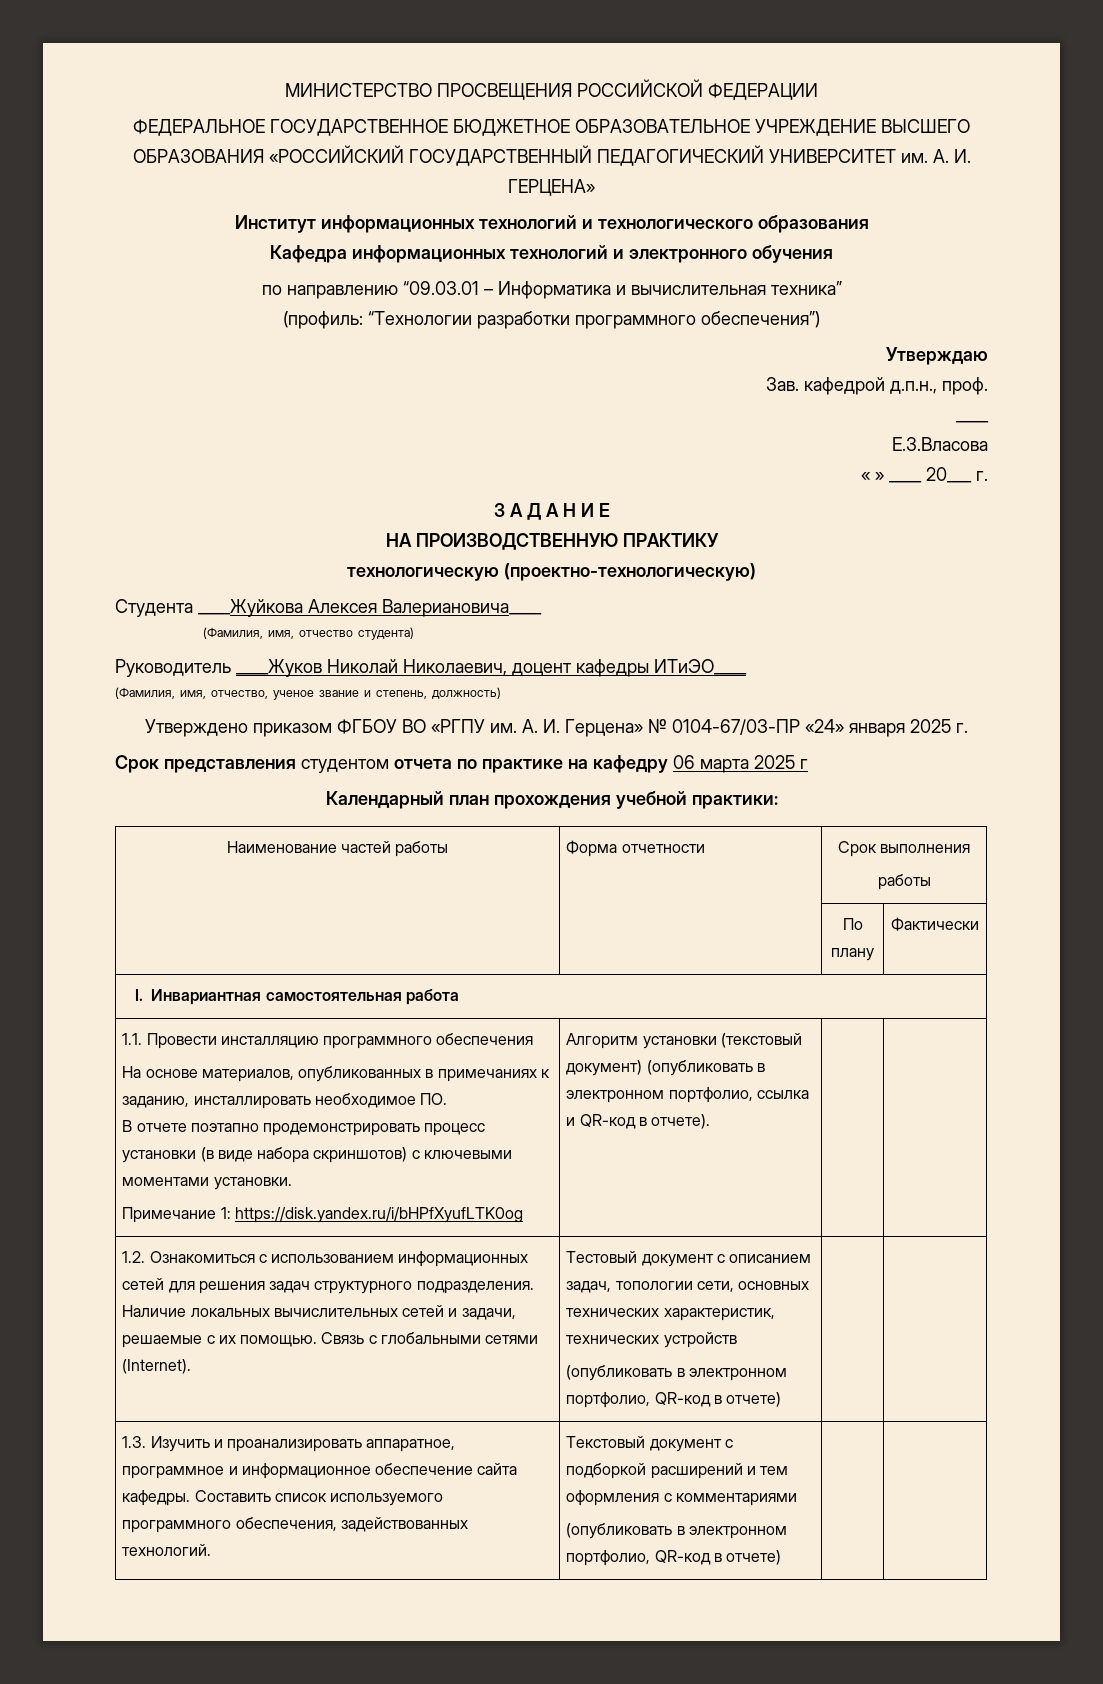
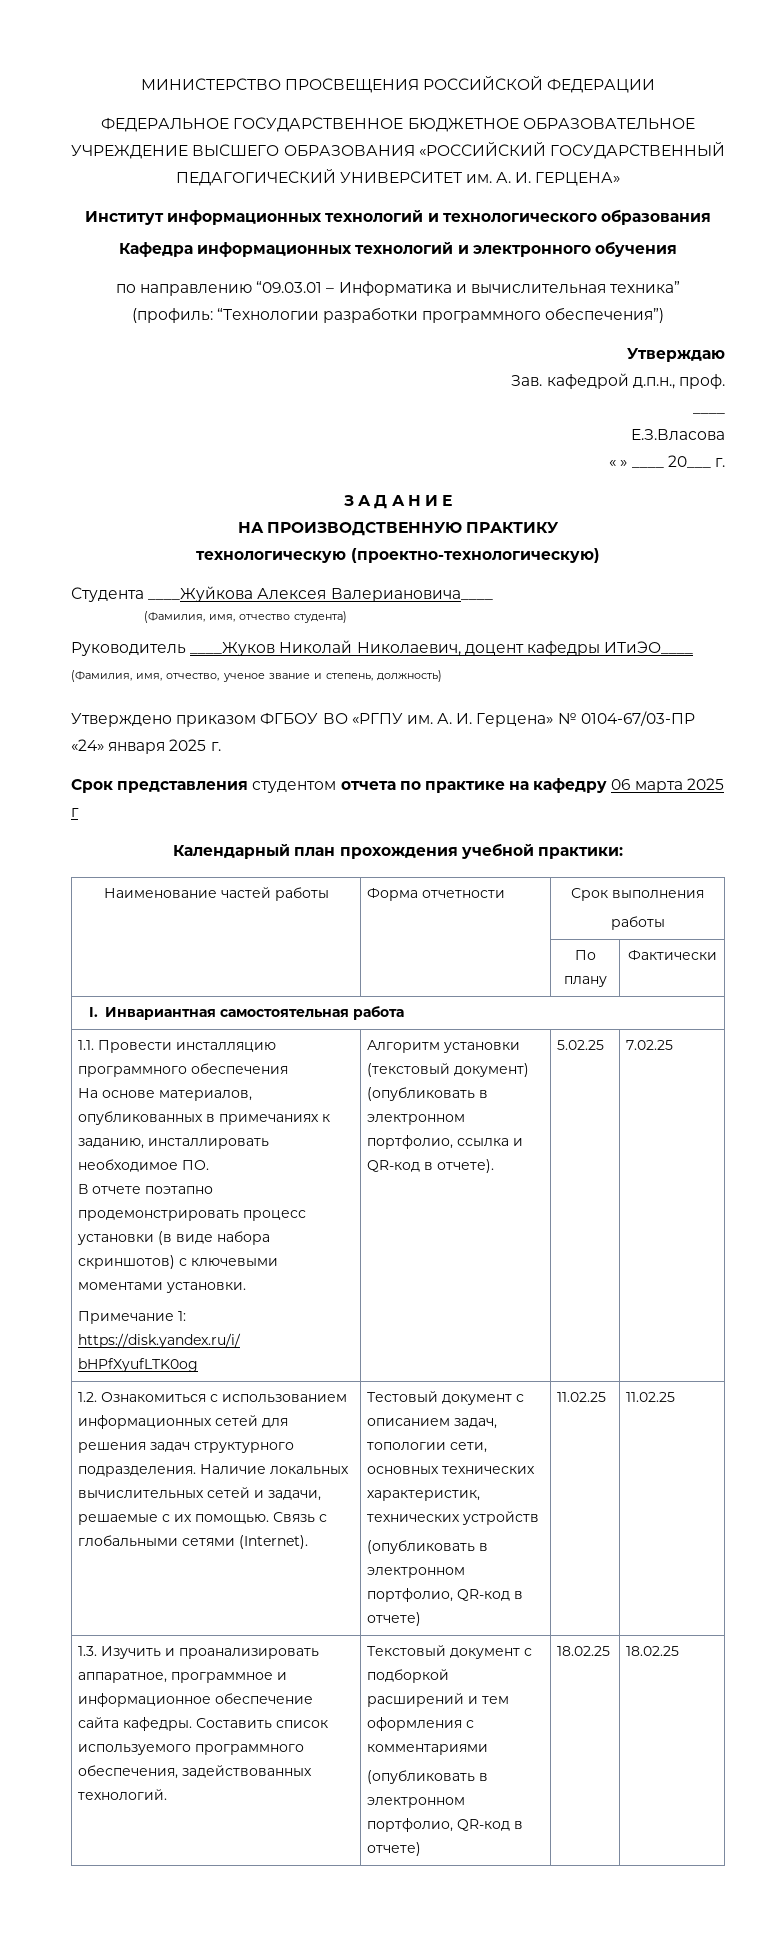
+ 5.02.25 | 7.02.25
+ 11.02.25 | 11.02.25
  1.3. Изучить и проанализировать аппаратное, программное и информационное обеспечение сайта кафедры. Составить список используемого программного обеспечения, задействованных технологий. | Текстовый документ с подборкой расширений и тем оформления с комментариями
- (опубликовать в электронном портфолио, QR-код в отчете) | |
+ (опубликовать в электронном портфолио, QR-код в отчете) | 18.02.25 | 18.02.25

